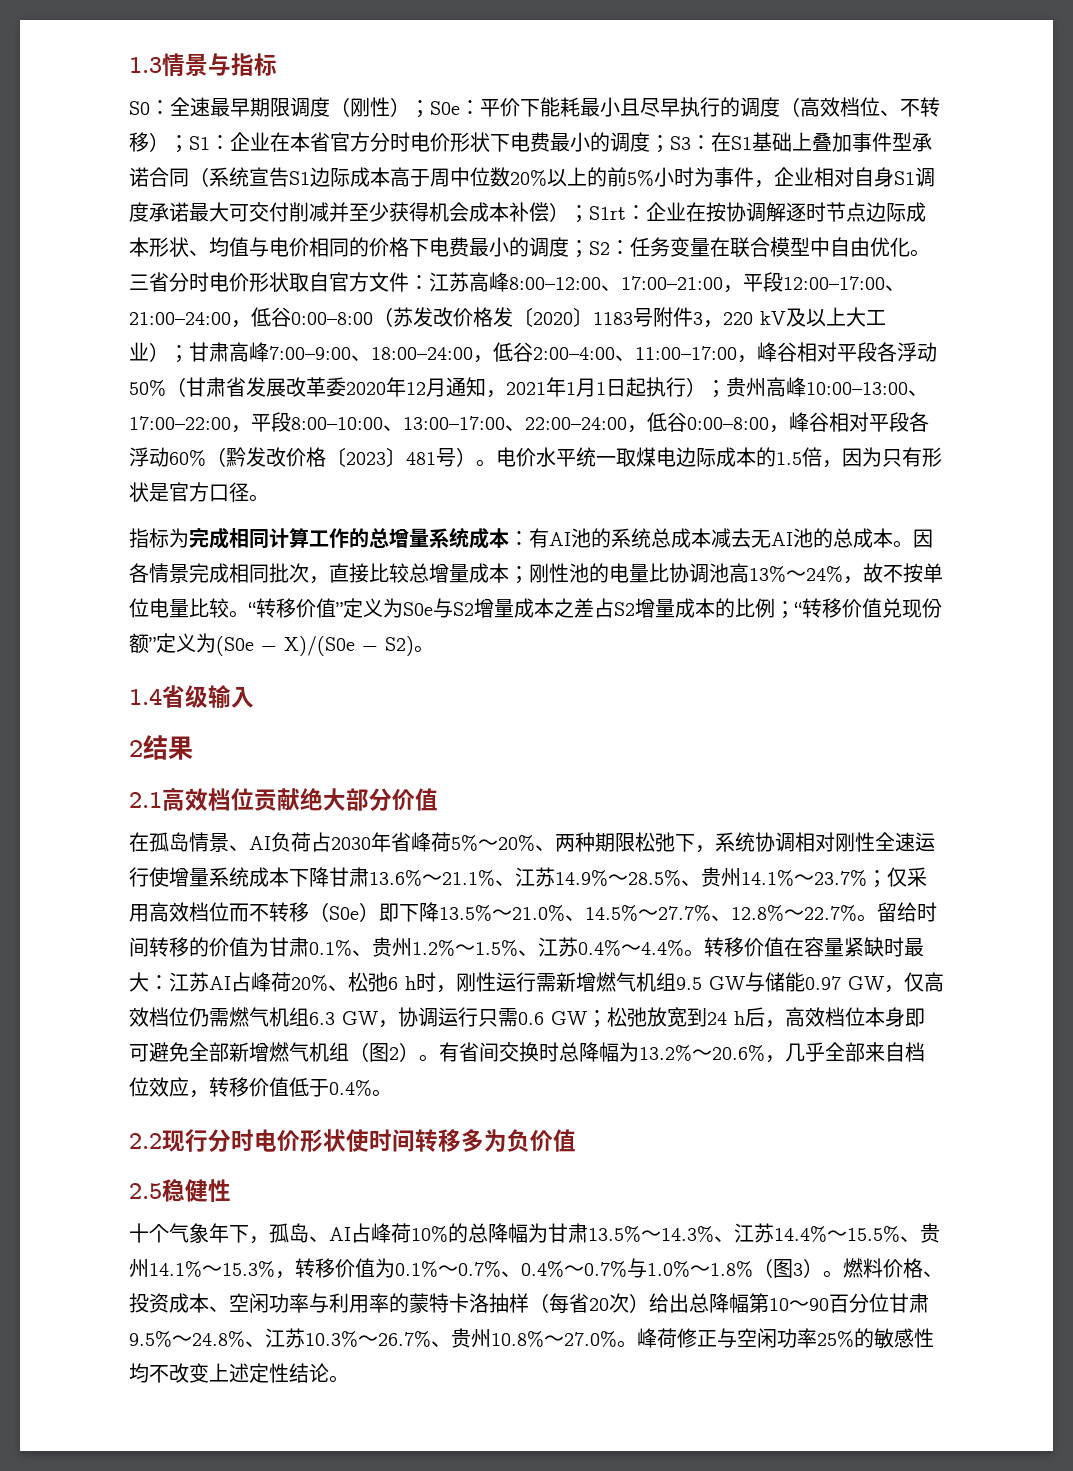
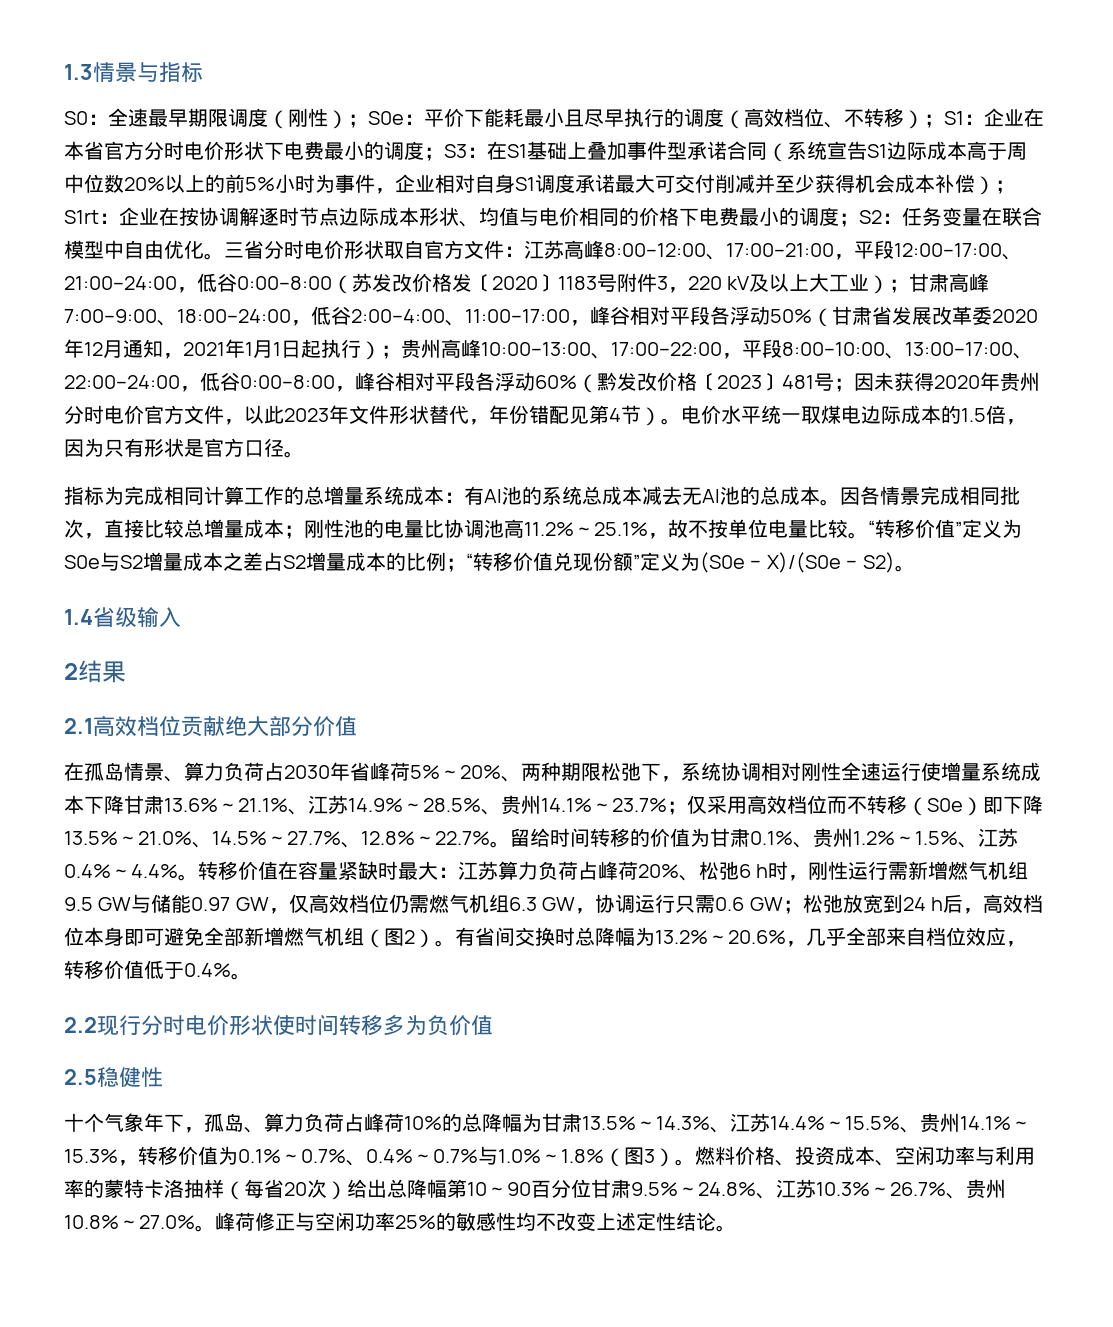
- 贵州高峰10:00–13:00、17:00–22:00，平段8:00–10:00、13:00–17:00、22:00–24:00，低谷0:00–8:00，峰谷相对平段各浮动60%（黔发改价格〔2023〕481号）。
+ 贵州高峰10:00–13:00、17:00–22:00，平段8:00–10:00、13:00–17:00、22:00–24:00，低谷0:00–8:00，峰谷相对平段各浮动60%（黔发改价格〔2023〕481号；因未获得2020年贵州分时电价官方文件，以此2023年文件形状替代，年份错配见第4节）。
- 因各情景完成相同批次，直接比较总增量成本；刚性池的电量比协调池高13%～24%，故不按单位电量比较。
+ 因各情景完成相同批次，直接比较总增量成本；刚性池的电量比协调池高11.2%～25.1%，故不按单位电量比较。
- 在孤岛情景、AI负荷占2030年省峰荷5%～20%、两种期限松弛下，系统协调相对刚性全速运行使增量系统成本下降甘肃13.6%～21.1%、江苏14.9%～28.5%、贵州14.1%～23.7%；仅采用高效档位而不转移（S0e）即下降13.5%～21.0%、14.5%～27.7%、12.8%～22.7%。
+ 在孤岛情景、算力负荷占2030年省峰荷5%～20%、两种期限松弛下，系统协调相对刚性全速运行使增量系统成本下降甘肃13.6%～21.1%、江苏14.9%～28.5%、贵州14.1%～23.7%；仅采用高效档位而不转移（S0e）即下降13.5%～21.0%、14.5%～27.7%、12.8%～22.7%。
- 转移价值在容量紧缺时最大：江苏AI占峰荷20%、松弛6 h时，刚性运行需新增燃气机组9.5 GW与储能0.97 GW，仅高效档位仍需燃气机组6.3 GW，协调运行只需0.6 GW；松弛放宽到24 h后，高效档位本身即可避免全部新增燃气机组（图2）。
+ 转移价值在容量紧缺时最大：江苏算力负荷占峰荷20%、松弛6 h时，刚性运行需新增燃气机组9.5 GW与储能0.97 GW，仅高效档位仍需燃气机组6.3 GW，协调运行只需0.6 GW；松弛放宽到24 h后，高效档位本身即可避免全部新增燃气机组（图2）。
- 十个气象年下，孤岛、AI占峰荷10%的总降幅为甘肃13.5%～14.3%、江苏14.4%～15.5%、贵州14.1%～15.3%，转移价值为0.1%～0.7%、0.4%～0.7%与1.0%～1.8%（图3）。
+ 十个气象年下，孤岛、算力负荷占峰荷10%的总降幅为甘肃13.5%～14.3%、江苏14.4%～15.5%、贵州14.1%～15.3%，转移价值为0.1%～0.7%、0.4%～0.7%与1.0%～1.8%（图3）。

